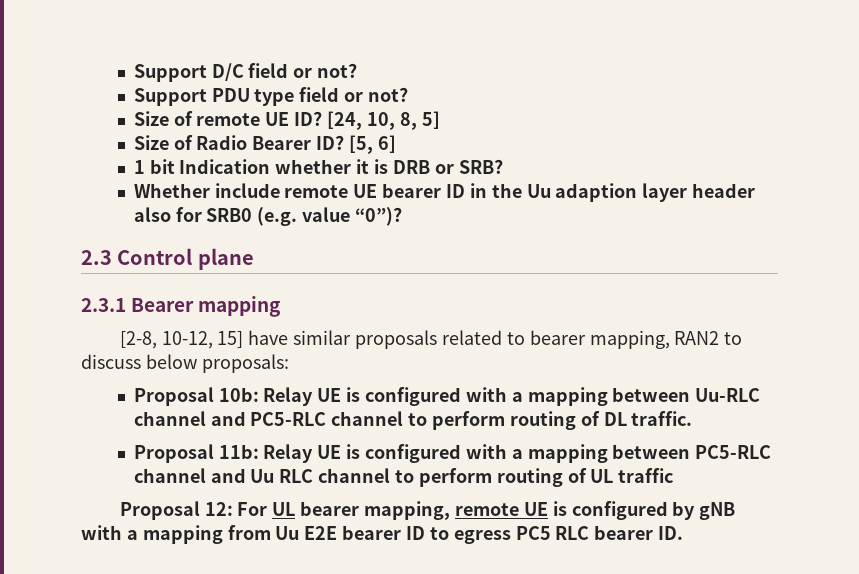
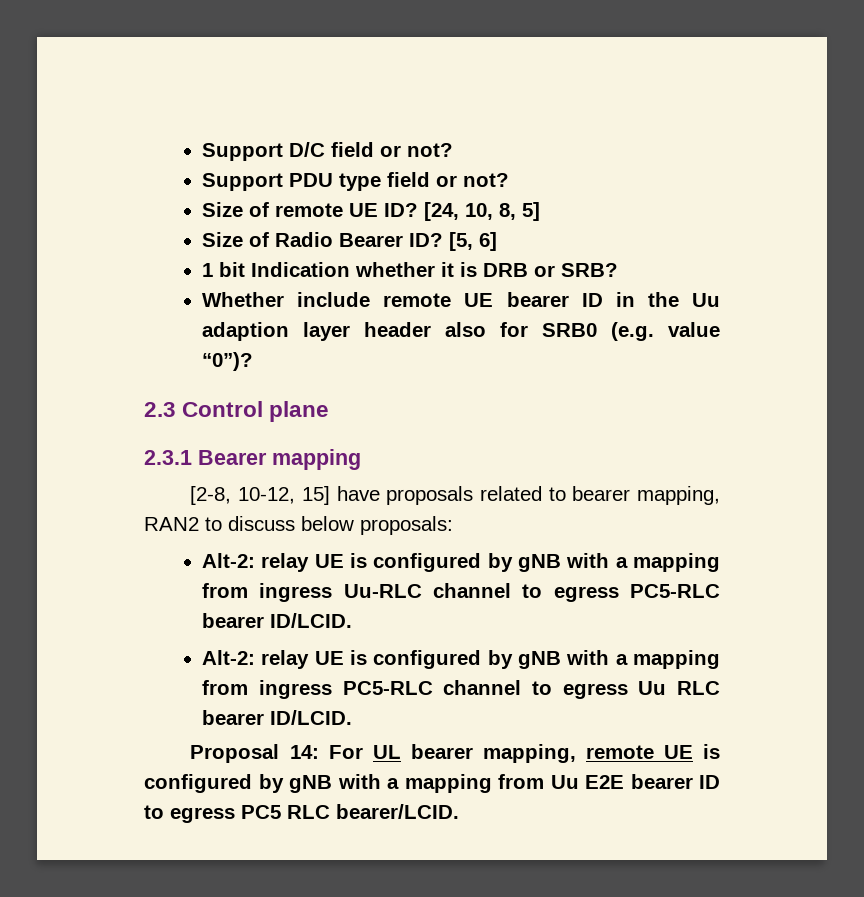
- [2-8, 10-12, 15] have similar proposals related to bearer mapping, RAN2 to discuss below proposals:
+ [2-8, 10-12, 15] have proposals related to bearer mapping, RAN2 to discuss below proposals:
- Proposal 10b: Relay UE is configured with a mapping between Uu-RLC channel and PC5-RLC channel to perform routing of DL traffic.
- Proposal 11b: Relay UE is configured with a mapping between PC5-RLC channel and Uu RLC channel to perform routing of UL traffic
- Proposal 12: For UL bearer mapping, remote UE is configured by gNB with a mapping from Uu E2E bearer ID to egress PC5 RLC bearer ID.
+ Alt-2: relay UE is configured by gNB with a mapping from ingress Uu-RLC channel to egress PC5-RLC bearer ID/LCID.
+ Alt-2: relay UE is configured by gNB with a mapping from ingress PC5-RLC channel to egress Uu RLC bearer ID/LCID.
+ Proposal 14: For UL bearer mapping, remote UE is configured by gNB with a mapping from Uu E2E bearer ID to egress PC5 RLC bearer/LCID.

